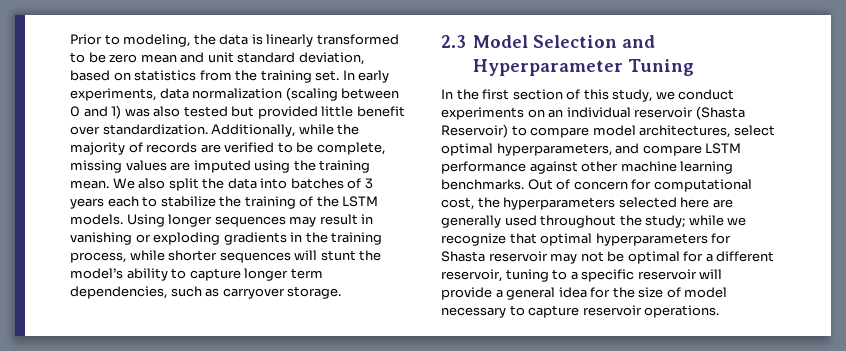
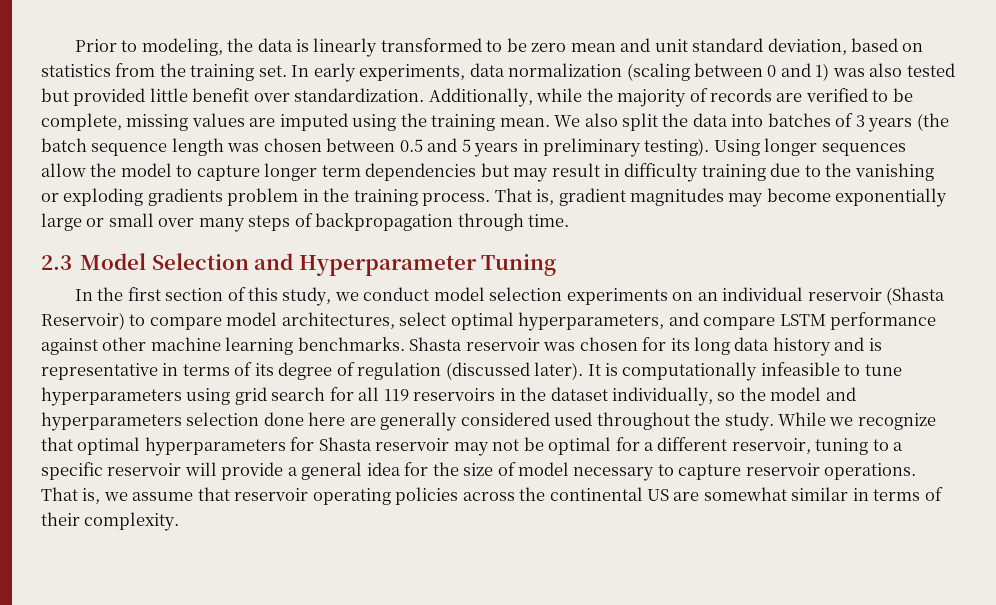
- We also split the data into batches of 3 years each to stabilize the training of the LSTM models. Using longer sequences may result in vanishing or exploding gradients in the training process, while shorter sequences will stunt the model’s ability to capture longer term dependencies, such as carryover storage.
+ We also split the data into batches of 3 years (the batch sequence length was chosen between 0.5 and 5 years in preliminary testing). Using longer sequences allow the model to capture longer term dependencies but may result in difficulty training due to the vanishing or exploding gradients problem in the training process. That is, gradient magnitudes may become exponentially large or small over many steps of backpropagation through time.
- In the first section of this study, we conduct experiments on an individual reservoir (Shasta Reservoir) to compare model architectures, select optimal hyperparameters, and compare LSTM performance against other machine learning benchmarks.
+ In the first section of this study, we conduct model selection experiments on an individual reservoir (Shasta Reservoir) to compare model architectures, select optimal hyperparameters, and compare LSTM performance against other machine learning benchmarks.
- Out of concern for computational cost, the hyperparameters selected here are generally used throughout the study; while we recognize that optimal hyperparameters for Shasta reservoir may not be optimal for a different reservoir, tuning to a specific reservoir will provide a general idea for the size of model necessary to capture reservoir operations.
+ Shasta reservoir was chosen for its long data history and is representative in terms of its degree of regulation (discussed later). It is computationally infeasible to tune hyperparameters using grid search for all 119 reservoirs in the dataset individually, so the model and hyperparameters selection done here are generally considered used throughout the study. While we recognize that optimal hyperparameters for Shasta reservoir may not be optimal for a different reservoir, tuning to a specific reservoir will provide a general idea for the size of model necessary to capture reservoir operations.
+ That is, we assume that reservoir operating policies across the continental US are somewhat similar in terms of their complexity.

